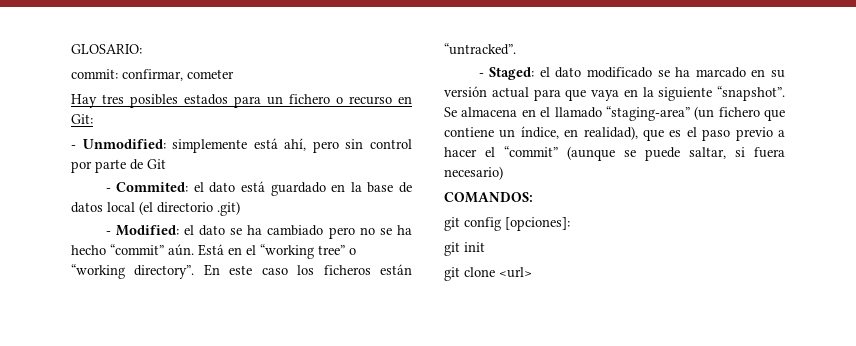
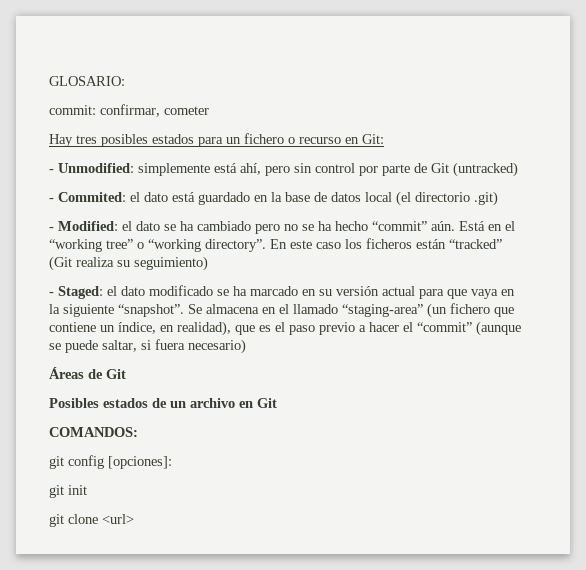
- - Unmodified: simplemente está ahí, pero sin control por parte de Git
+ - Unmodified: simplemente está ahí, pero sin control por parte de Git (untracked)
- En este caso los ficheros están “untracked”.
+ En este caso los ficheros están “tracked” (Git realiza su seguimiento)
+ Áreas de Git
+ Posibles estados de un archivo en Git

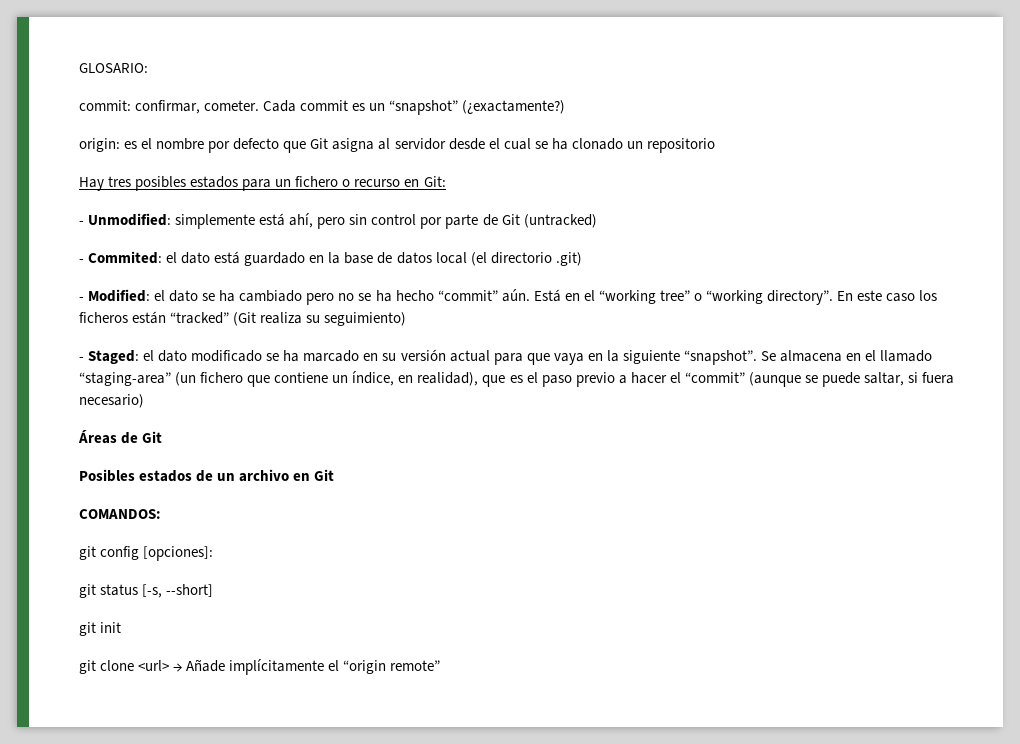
- commit: confirmar, cometer
+ commit: confirmar, cometer. Cada commit es un “snapshot” (¿exactamente?)
+ origin: es el nombre por defecto que Git asigna al servidor desde el cual se ha clonado un repositorio
+ git status [-s, --short]
- git clone <url>
+ git clone <url> → Añade implícitamente el “origin remote”

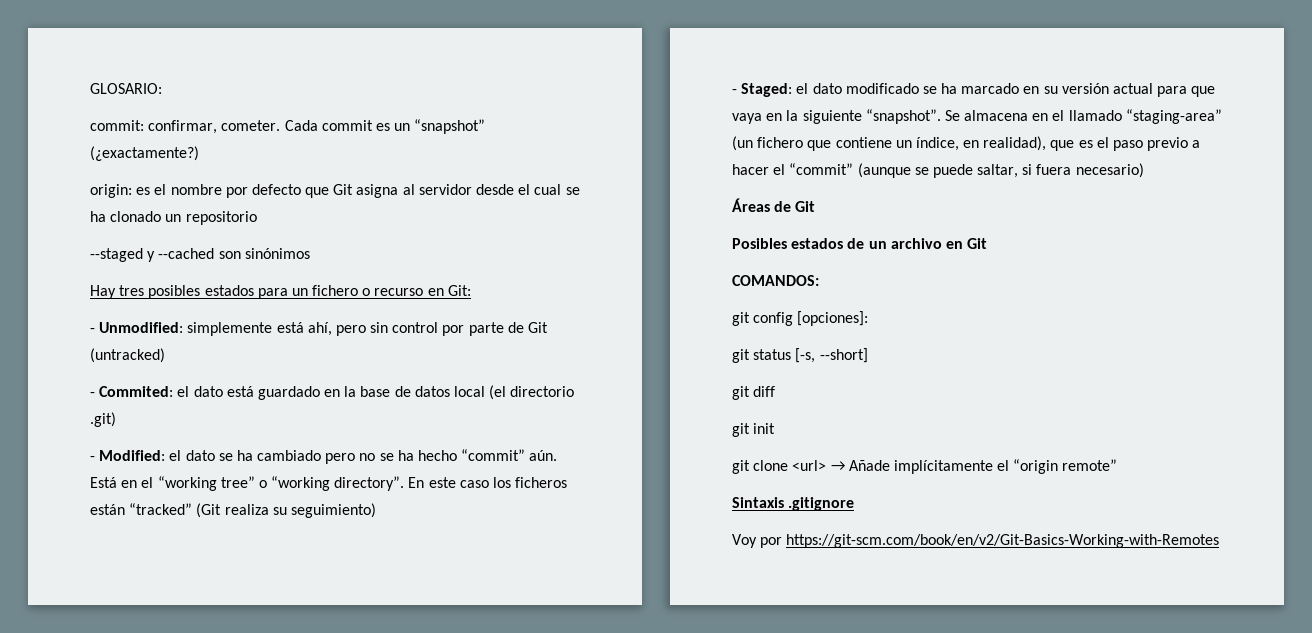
+ --staged y --cached son sinónimos
+ git diff
+ Sintaxis .gitignore
+ Voy por https://git-scm.com/book/en/v2/Git-Basics-Working-with-Remotes

